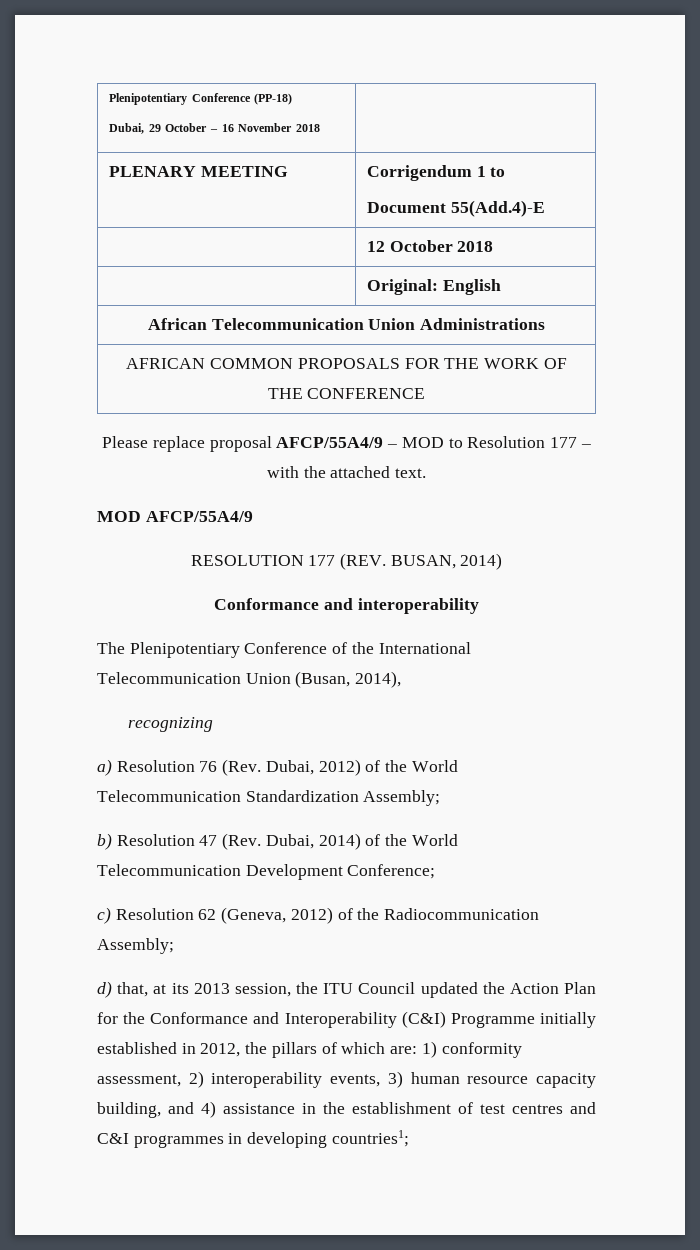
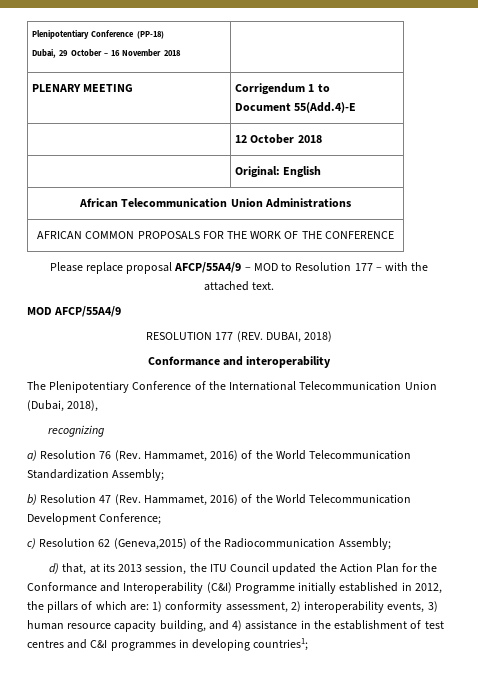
- RESOLUTION 177 (REV. BUSAN, 2014)
+ RESOLUTION 177 (REV. DUBAI, 2018)
- The Plenipotentiary Conference of the International Telecommunication Union (Busan, 2014),
+ The Plenipotentiary Conference of the International Telecommunication Union (Dubai, 2018),
- a) Resolution 76 (Rev. Dubai, 2012) of the World Telecommunication Standardization Assembly;
+ a) Resolution 76 (Rev. Hammamet, 2016) of the World Telecommunication Standardization Assembly;
- b) Resolution 47 (Rev. Dubai, 2014) of the World Telecommunication Development Conference;
+ b) Resolution 47 (Rev. Hammamet, 2016) of the World Telecommunication Development Conference;
- c) Resolution 62 (Geneva, 2012) of the Radiocommunication Assembly;
+ c) Resolution 62 (Geneva,2015) of the Radiocommunication Assembly;

